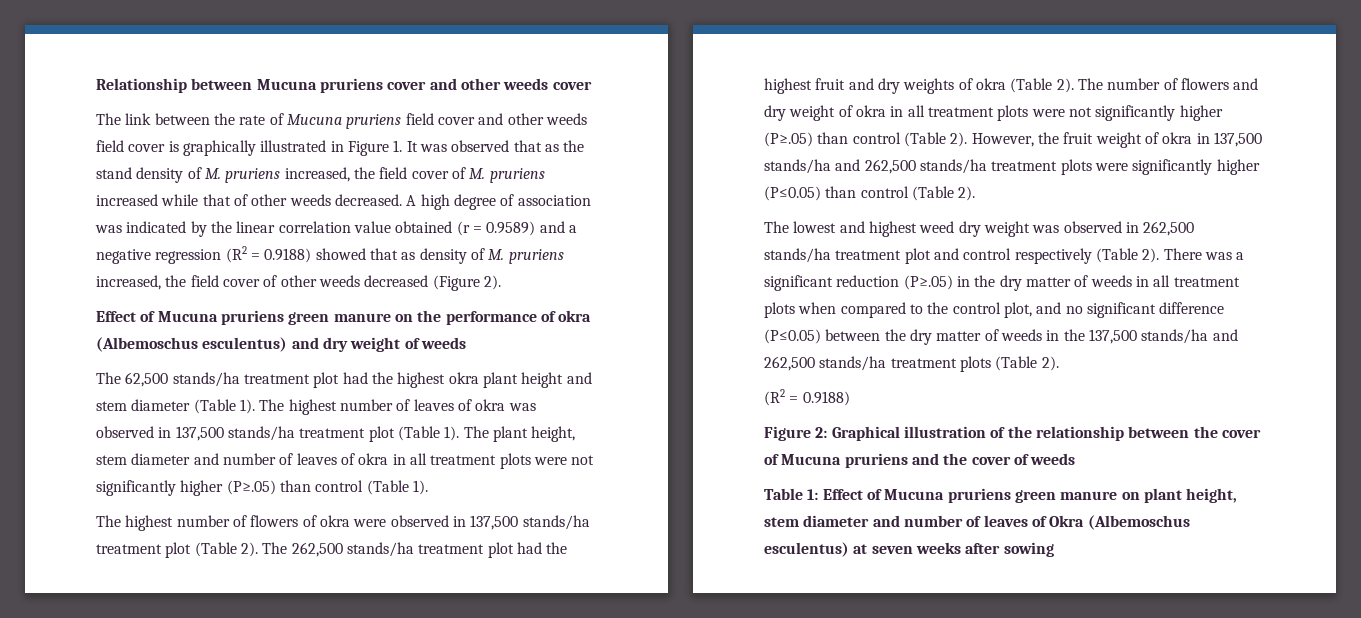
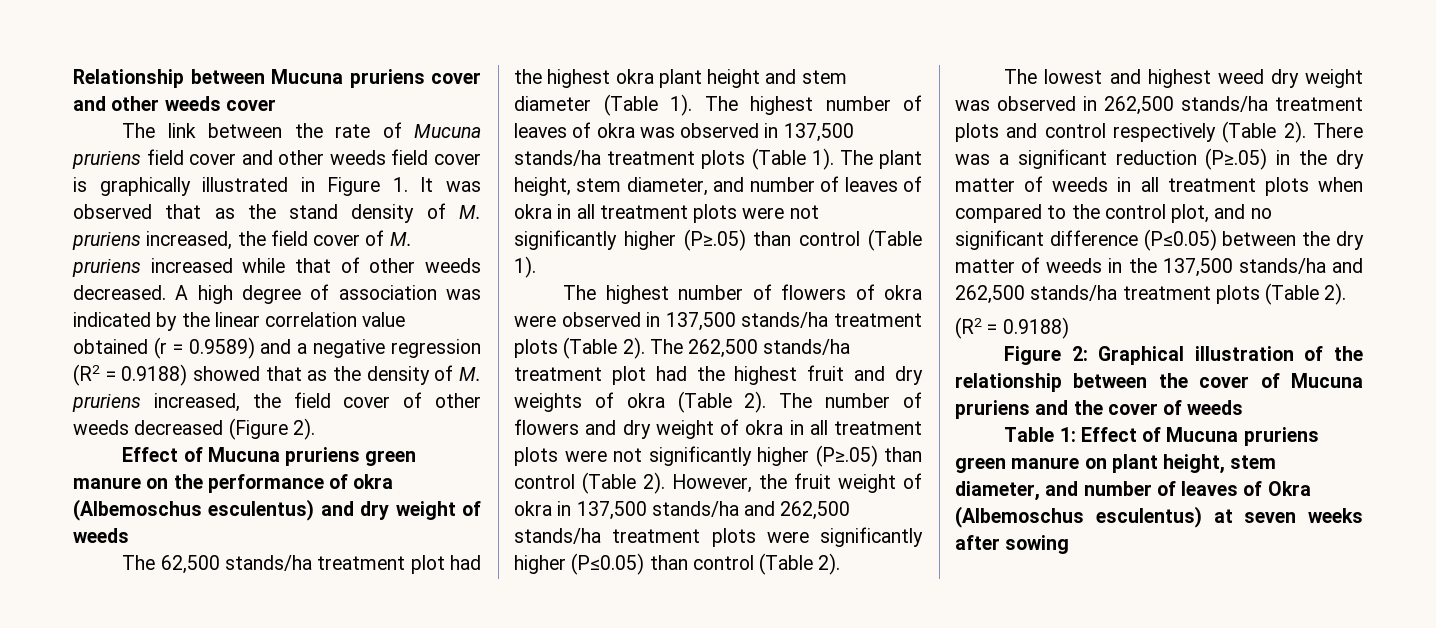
- A high degree of association was indicated by the linear correlation value obtained (r = 0.9589) and a negative regression (R2 = 0.9188) showed that as density of M. pruriens increased, the field cover of other weeds decreased (Figure 2).
+ A high degree of association was indicated by the linear correlation value obtained (r = 0.9589) and a negative regression (R2 = 0.9188) showed that as the density of M. pruriens increased, the field cover of other weeds decreased (Figure 2).
- The highest number of leaves of okra was observed in 137,500 stands/ha treatment plot (Table 1).
+ The highest number of leaves of okra was observed in 137,500 stands/ha treatment plots (Table 1).
- The plant height, stem diameter and number of leaves of okra in all treatment plots were not significantly higher (P≥.05) than control (Table 1).
+ The plant height, stem diameter, and number of leaves of okra in all treatment plots were not significantly higher (P≥.05) than control (Table 1).
- The highest number of flowers of okra were observed in 137,500 stands/ha treatment plot (Table 2).
+ The highest number of flowers of okra were observed in 137,500 stands/ha treatment plots (Table 2).
- The lowest and highest weed dry weight was observed in 262,500 stands/ha treatment plot and control respectively (Table 2).
+ The lowest and highest weed dry weight was observed in 262,500 stands/ha treatment plots and control respectively (Table 2).
- Table 1: Effect of Mucuna pruriens green manure on plant height, stem diameter and number of leaves of Okra (Albemoschus esculentus) at seven weeks after sowing
+ Table 1: Effect of Mucuna pruriens green manure on plant height, stem diameter, and number of leaves of Okra (Albemoschus esculentus) at seven weeks after sowing

